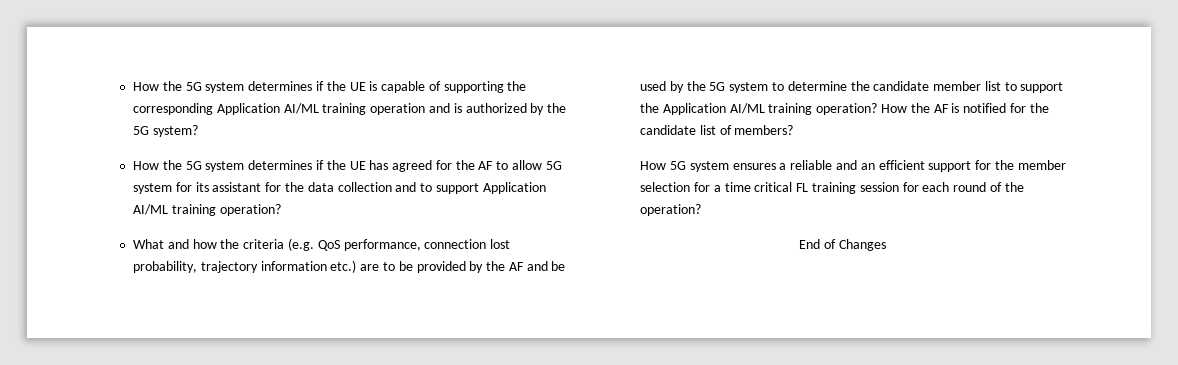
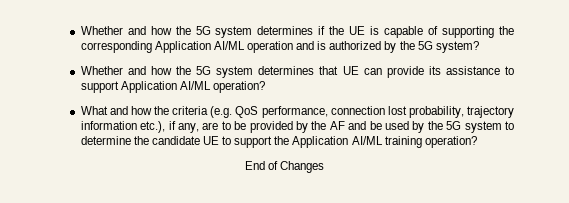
- How the 5G system determines if the UE is capable of supporting the corresponding Application AI/ML training operation and is authorized by the 5G system?
+ Whether and how the 5G system determines if the UE is capable of supporting the corresponding Application AI/ML operation and is authorized by the 5G system?
- How the 5G system determines if the UE has agreed for the AF to allow 5G system for its assistant for the data collection and to support Application AI/ML training operation?
+ Whether and how the 5G system determines that UE can provide its assistance to support Application AI/ML operation?
- What and how the criteria (e.g. QoS performance, connection lost probability, trajectory information etc.) are to be provided by the AF and be used by the 5G system to determine the candidate member list to support the Application AI/ML training operation? How the AF is notified for the candidate list of members?
- How 5G system ensures a reliable and an efficient support for the member selection for a time critical FL training session for each round of the operation?
+ What and how the criteria (e.g. QoS performance, connection lost probability, trajectory information etc.), if any, are to be provided by the AF and be used by the 5G system to determine the candidate UE to support the Application AI/ML training operation?

